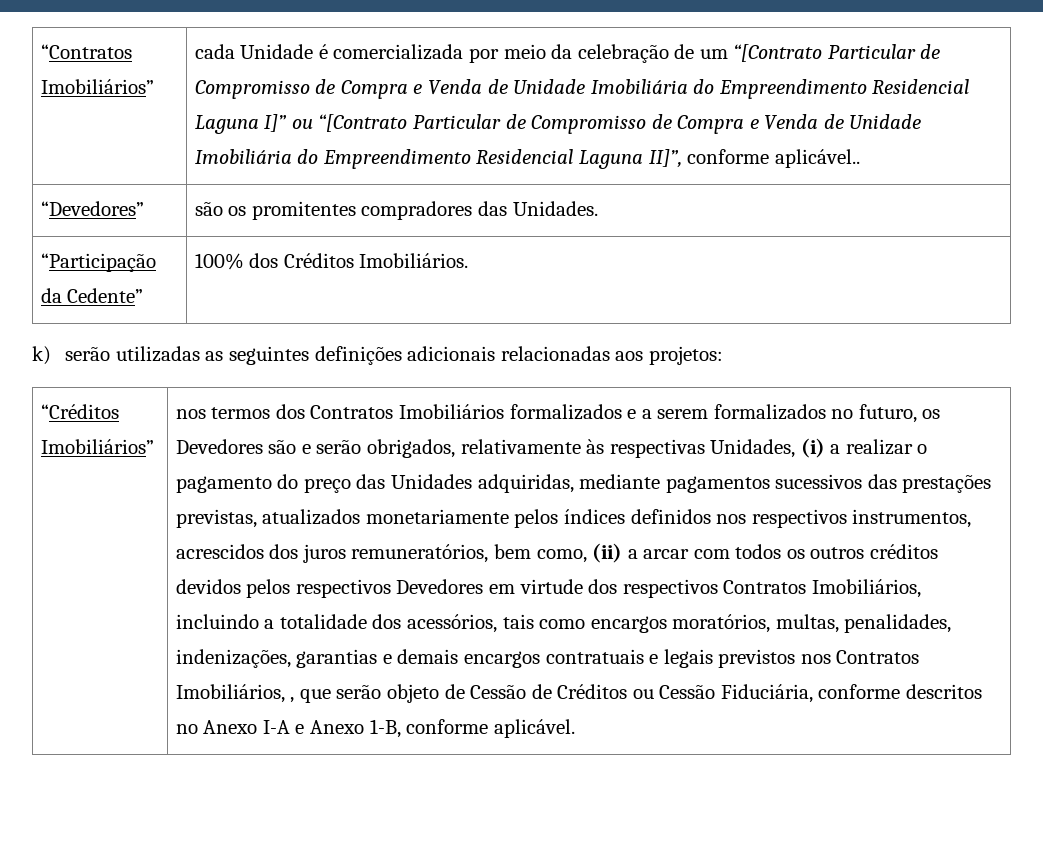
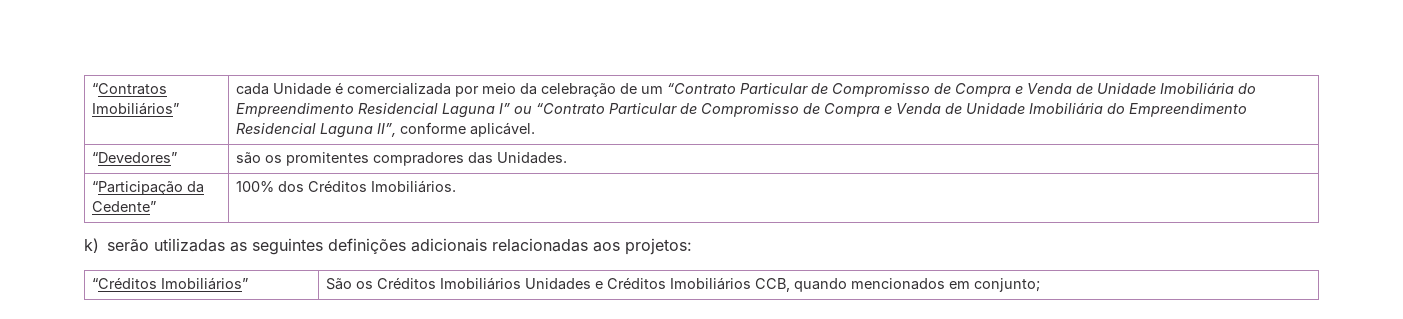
- cada Unidade é comercializada por meio da celebração de um “[Contrato Particular de Compromisso de Compra e Venda de Unidade Imobiliária do Empreendimento Residencial Laguna I]” ou “[Contrato Particular de Compromisso de Compra e Venda de Unidade Imobiliária do Empreendimento Residencial Laguna II]”, conforme aplicável..
+ cada Unidade é comercializada por meio da celebração de um “Contrato Particular de Compromisso de Compra e Venda de Unidade Imobiliária do Empreendimento Residencial Laguna I” ou “Contrato Particular de Compromisso de Compra e Venda de Unidade Imobiliária do Empreendimento Residencial Laguna II”, conforme aplicável.
- nos termos dos Contratos Imobiliários formalizados e a serem formalizados no futuro, os Devedores são e serão obrigados, relativamente às respectivas Unidades, (i) a realizar o pagamento do preço das Unidades adquiridas, mediante pagamentos sucessivos das prestações previstas, atualizados monetariamente pelos índices definidos nos respectivos instrumentos, acrescidos dos juros remuneratórios, bem como, (ii) a arcar com todos os outros créditos devidos pelos respectivos Devedores em virtude dos respectivos Contratos Imobiliários, incluindo a totalidade dos acessórios, tais como encargos moratórios, multas, penalidades, indenizações, garantias e demais encargos contratuais e legais previstos nos Contratos Imobiliários, , que serão objeto de Cessão de Créditos ou Cessão Fiduciária, conforme descritos no Anexo I-A e Anexo 1-B, conforme aplicável.
+ São os Créditos Imobiliários Unidades e Créditos Imobiliários CCB, quando mencionados em conjunto;

